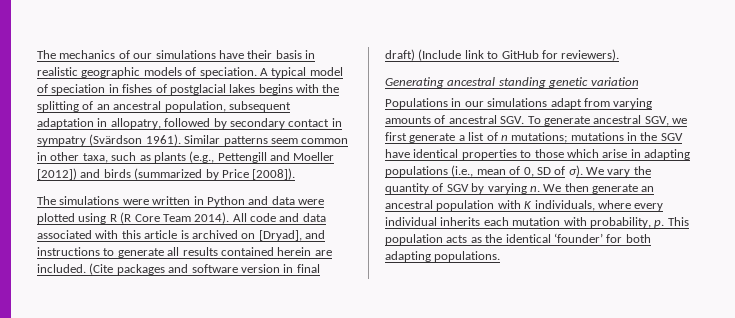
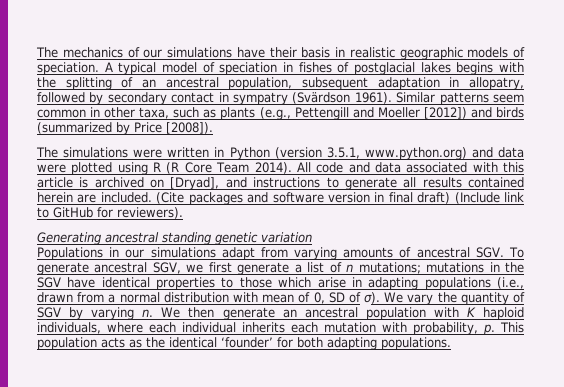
- The simulations were written in Python and data were plotted using R (R Core Team 2014).
+ The simulations were written in Python (version 3.5.1, www.python.org) and data were plotted using R (R Core Team 2014).
- Populations in our simulations adapt from varying amounts of ancestral SGV. To generate ancestral SGV, we first generate a list of n mutations; mutations in the SGV have identical properties to those which arise in adapting populations (i.e., mean of 0, SD of σ).
+ Populations in our simulations adapt from varying amounts of ancestral SGV. To generate ancestral SGV, we first generate a list of n mutations; mutations in the SGV have identical properties to those which arise in adapting populations (i.e., drawn from a normal distribution with mean of 0, SD of σ).
- We then generate an ancestral population with K individuals, where every individual inherits each mutation with probability, p. This population acts as the identical ‘founder’ for both adapting populations.
+ We then generate an ancestral population with K haploid individuals, where each individual inherits each mutation with probability, p. This population acts as the identical ‘founder’ for both adapting populations.

